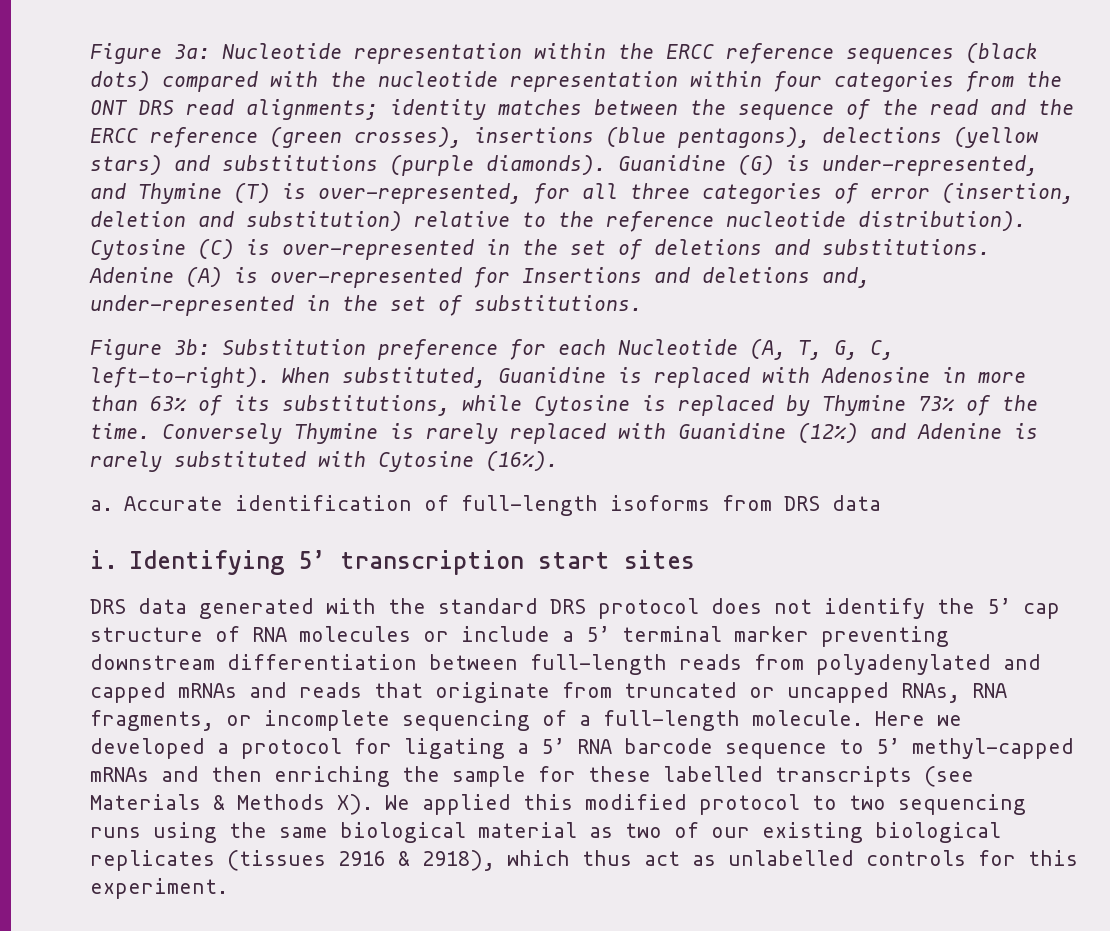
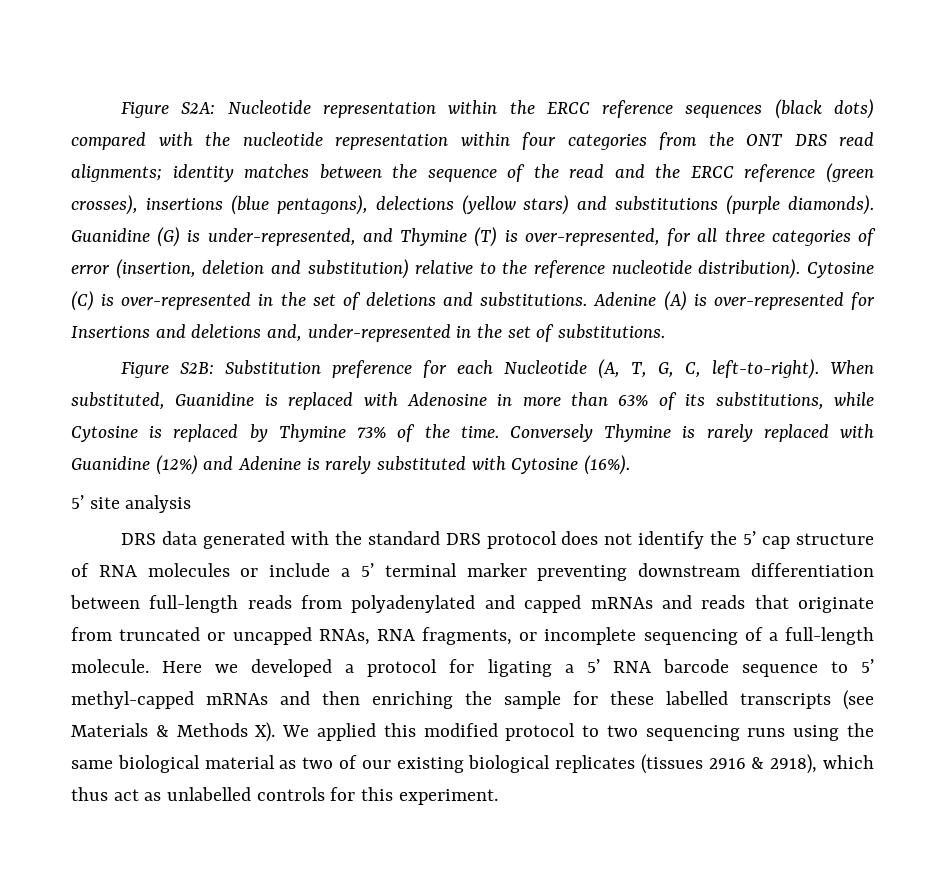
- Figure 3a: Nucleotide representation within the ERCC reference sequences (black dots) compared with the nucleotide representation within four categories from the ONT DRS read alignments; identity matches between the sequence of the read and the ERCC reference (green crosses), insertions (blue pentagons), delections (yellow stars) and substitutions (purple diamonds).
+ Figure S2A: Nucleotide representation within the ERCC reference sequences (black dots) compared with the nucleotide representation within four categories from the ONT DRS read alignments; identity matches between the sequence of the read and the ERCC reference (green crosses), insertions (blue pentagons), delections (yellow stars) and substitutions (purple diamonds).
- Figure 3b: Substitution preference for each Nucleotide (A, T, G, C, left-to-right).
+ Figure S2B: Substitution preference for each Nucleotide (A, T, G, C, left-to-right).
- a. Accurate identification of full-length isoforms from DRS data
- i. Identifying 5’ transcription start sites
+ 5’ site analysis

